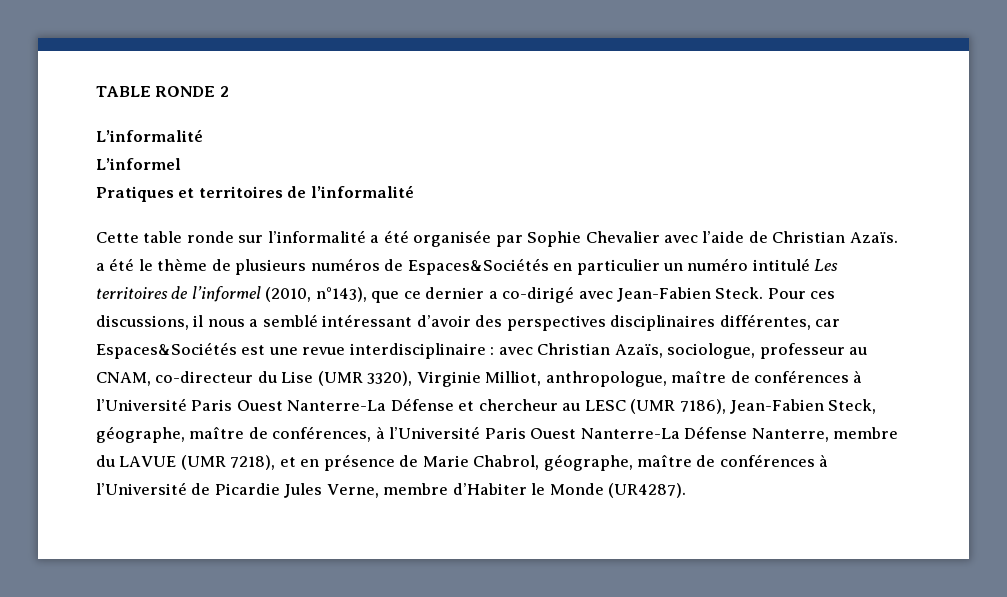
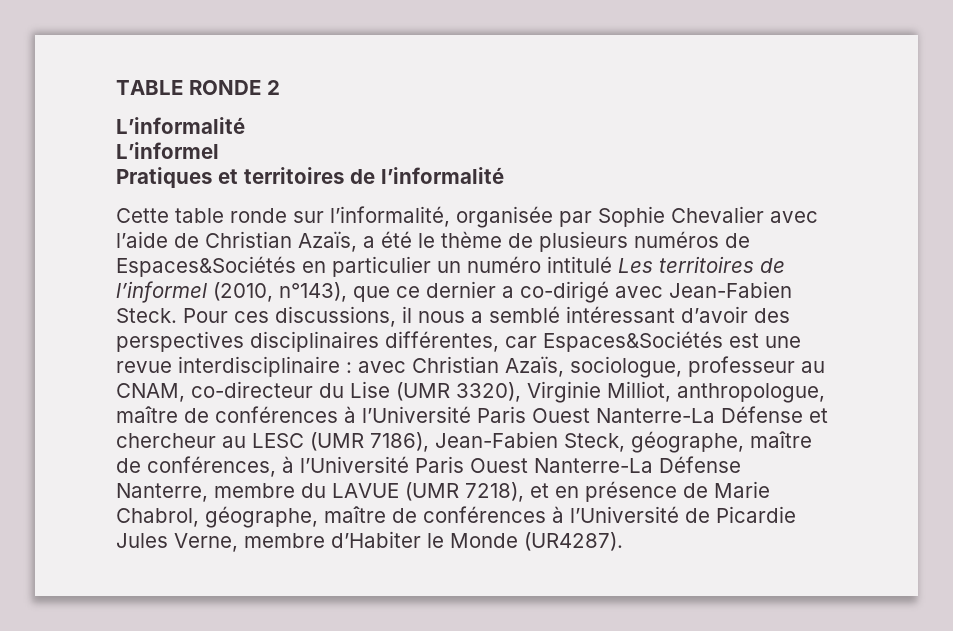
- Cette table ronde sur l’informalité a été organisée par Sophie Chevalier avec l’aide de Christian Azaïs. a été le thème de plusieurs numéros de Espaces&Sociétés en particulier un numéro intitulé Les territoires de l’informel (2010, n°143), que ce dernier a co-dirigé avec Jean-Fabien Steck.
+ Cette table ronde sur l’informalité, organisée par Sophie Chevalier avec l’aide de Christian Azaïs, a été le thème de plusieurs numéros de Espaces&Sociétés en particulier un numéro intitulé Les territoires de l’informel (2010, n°143), que ce dernier a co-dirigé avec Jean-Fabien Steck.

